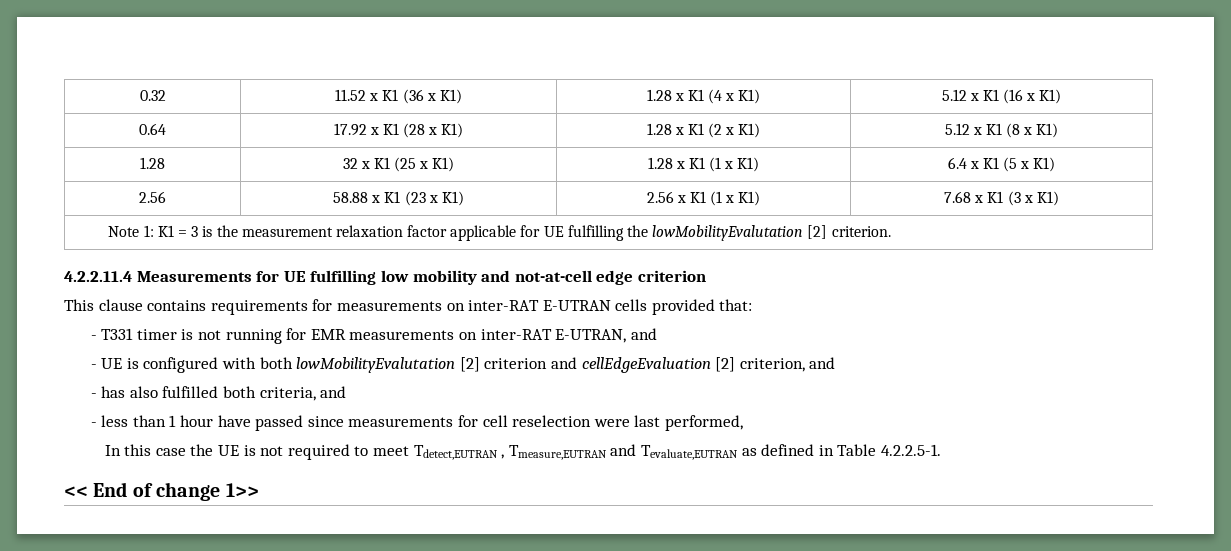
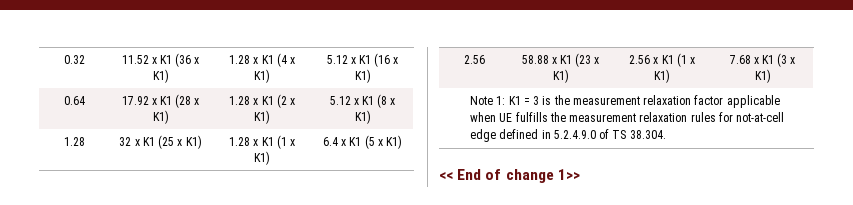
- Note 1: K1 = 3 is the measurement relaxation factor applicable for UE fulfilling the lowMobilityEvalutation [2] criterion.
- 4.2.2.11.4 Measurements for UE fulfilling low mobility and not-at-cell edge criterion
- This clause contains requirements for measurements on inter-RAT E-UTRAN cells provided that:
- - T331 timer is not running for EMR measurements on inter-RAT E-UTRAN, and
- - UE is configured with both lowMobilityEvalutation [2] criterion and cellEdgeEvaluation [2] criterion, and
- - has also fulfilled both criteria, and
- - less than 1 hour have passed since measurements for cell reselection were last performed,
- In this case the UE is not required to meet Tdetect,EUTRAN , Tmeasure,EUTRAN and Tevaluate,EUTRAN as defined in Table 4.2.2.5-1.
+ Note 1: K1 = 3 is the measurement relaxation factor applicable when UE fulfills the measurement relaxation rules for not-at-cell edge defined in 5.2.4.9.0 of TS 38.304.

